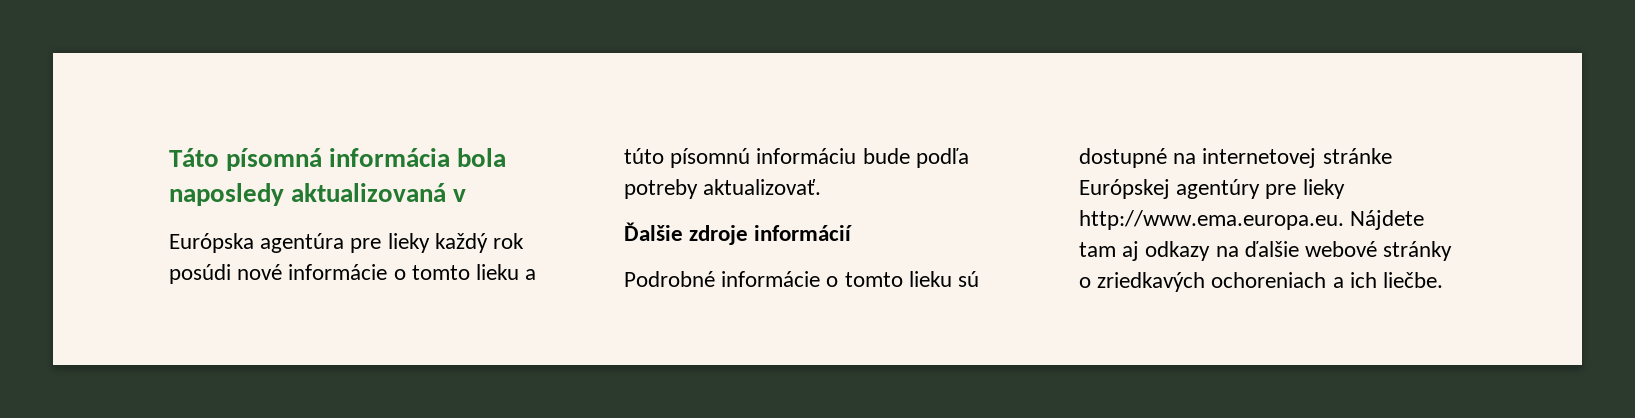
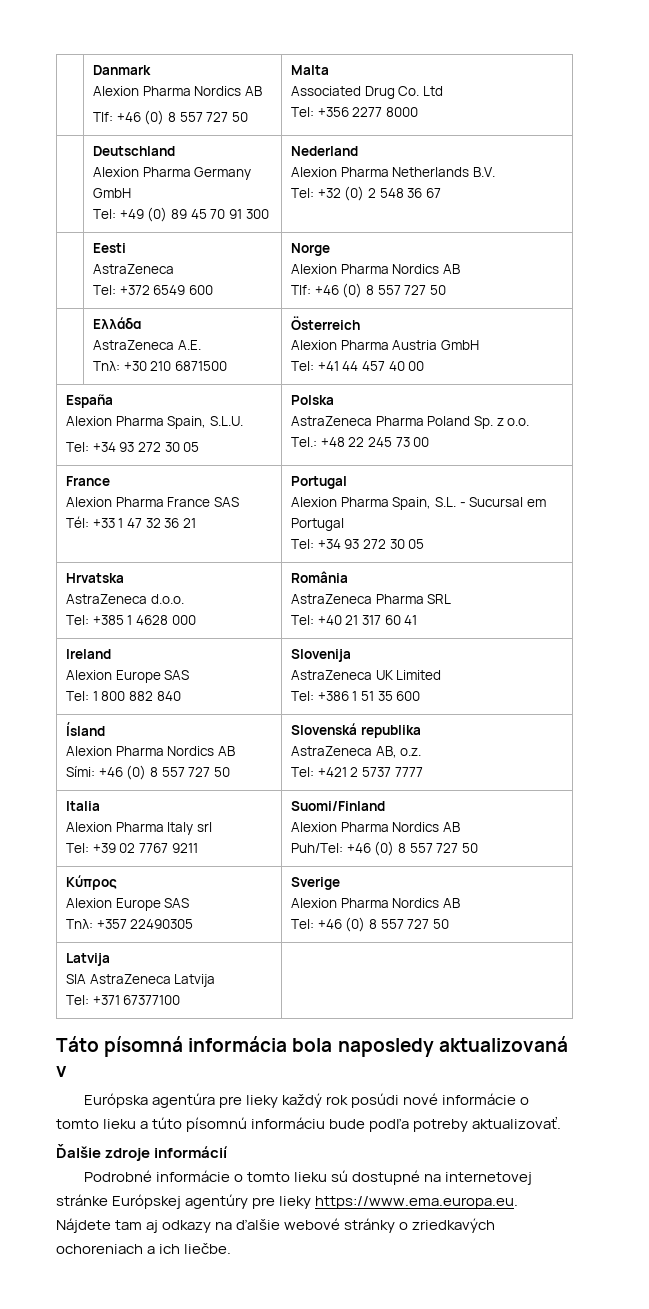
+ | Danmark
+ Alexion Pharma Nordics AB
+ Tlf: +46 (0) 8 557 727 50 | Malta
+ Associated Drug Co. Ltd
+ Tel: +356 2277 8000
+ | Deutschland
+ Alexion Pharma Germany GmbH
+ Tel: +49 (0) 89 45 70 91 300 | Nederland
+ Alexion Pharma Netherlands B.V.
+ Tel: +32 (0) 2 548 36 67
+ | Eesti
+ AstraZeneca
+ Tel: +372 6549 600 | Norge
+ Alexion Pharma Nordics AB
+ Tlf: +46 (0) 8 557 727 50
+ | Ελλάδα
+ AstraZeneca A.E.
+ Τηλ: +30 210 6871500 | Österreich
+ Alexion Pharma Austria GmbH
+ Tel: +41 44 457 40 00
+ España
+ Alexion Pharma Spain, S.L.U.
+ Tel: +34 93 272 30 05 | Polska
+ AstraZeneca Pharma Poland Sp. z o.o.
+ Tel.: +48 22 245 73 00
+ France
+ Alexion Pharma France SAS
+ Tél: +33 1 47 32 36 21 | Portugal
+ Alexion Pharma Spain, S.L. - Sucursal em Portugal
+ Tel: +34 93 272 30 05
+ Hrvatska
+ AstraZeneca d.o.o.
+ Tel: +385 1 4628 000 | România
+ AstraZeneca Pharma SRL
+ Tel: +40 21 317 60 41
+ Ireland
+ Alexion Europe SAS
+ Tel: 1 800 882 840 | Slovenija
+ AstraZeneca UK Limited
+ Tel: +386 1 51 35 600
+ Ísland
+ Alexion Pharma Nordics AB
+ Sími: +46 (0) 8 557 727 50 | Slovenská republika
+ AstraZeneca AB, o.z.
+ Tel: +421 2 5737 7777
+ Italia
+ Alexion Pharma Italy srl
+ Tel: +39 02 7767 9211 | Suomi/Finland
+ Alexion Pharma Nordics AB
+ Puh/Tel: +46 (0) 8 557 727 50
+ Κύπρος
+ Alexion Europe SAS
+ Τηλ: +357 22490305 | Sverige
+ Alexion Pharma Nordics AB
+ Tel: +46 (0) 8 557 727 50
+ Latvija
+ SIA AstraZeneca Latvija
+ Tel: +371 67377100 |
- Podrobné informácie o tomto lieku sú dostupné na internetovej stránke Európskej agentúry pre lieky http://www.ema.europa.eu. Nájdete tam aj odkazy na ďalšie webové stránky o zriedkavých ochoreniach a ich liečbe.
+ Podrobné informácie o tomto lieku sú dostupné na internetovej stránke Európskej agentúry pre lieky https://www.ema.europa.eu. Nájdete tam aj odkazy na ďalšie webové stránky o zriedkavých ochoreniach a ich liečbe.

